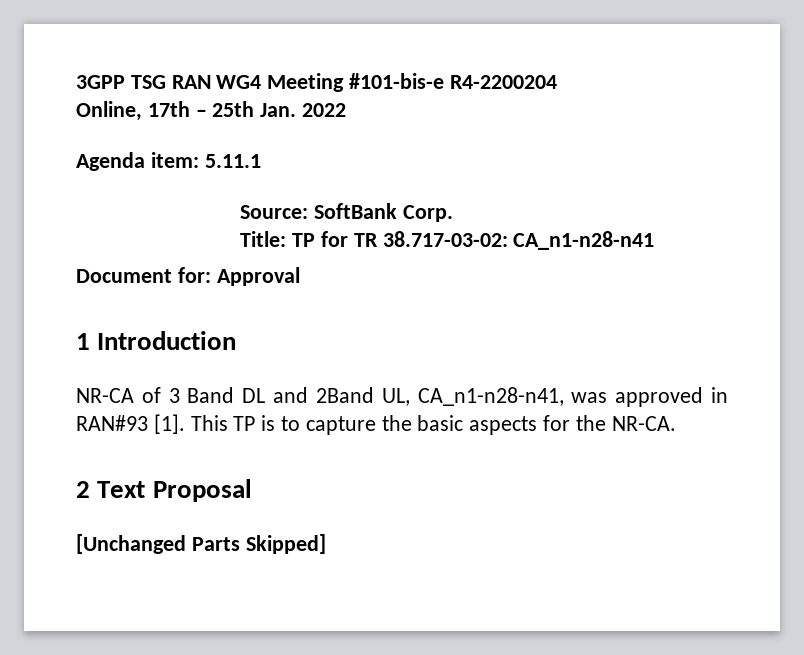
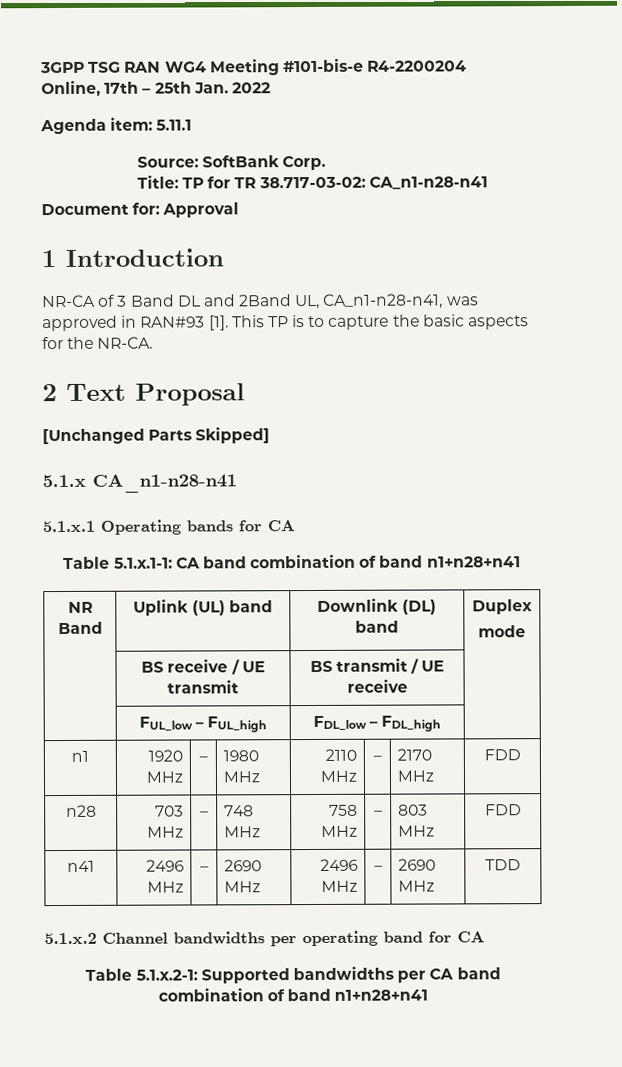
+ 5.1.x CA_n1-n28-n41
+ 5.1.x.1 Operating bands for CA
+ Table 5.1.x.1-1: CA band combination of band n1+n28+n41
+ NR Band | Uplink (UL) band | Downlink (DL) band | Duplex
+ mode
+ | BS receive / UE transmit | BS transmit / UE receive |
+ | FUL_low – FUL_high | FDL_low – FDL_high |
+ n1 | 1920 MHz | – | 1980 MHz | 2110 MHz | – | 2170 MHz | FDD
+ n28 | 703 MHz | – | 748 MHz | 758 MHz | – | 803 MHz | FDD
+ n41 | 2496 MHz | – | 2690 MHz | 2496 MHz | – | 2690 MHz | TDD
+ 5.1.x.2 Channel bandwidths per operating band for CA
+ Table 5.1.x.2-1: Supported bandwidths per CA band combination of band n1+n28+n41

